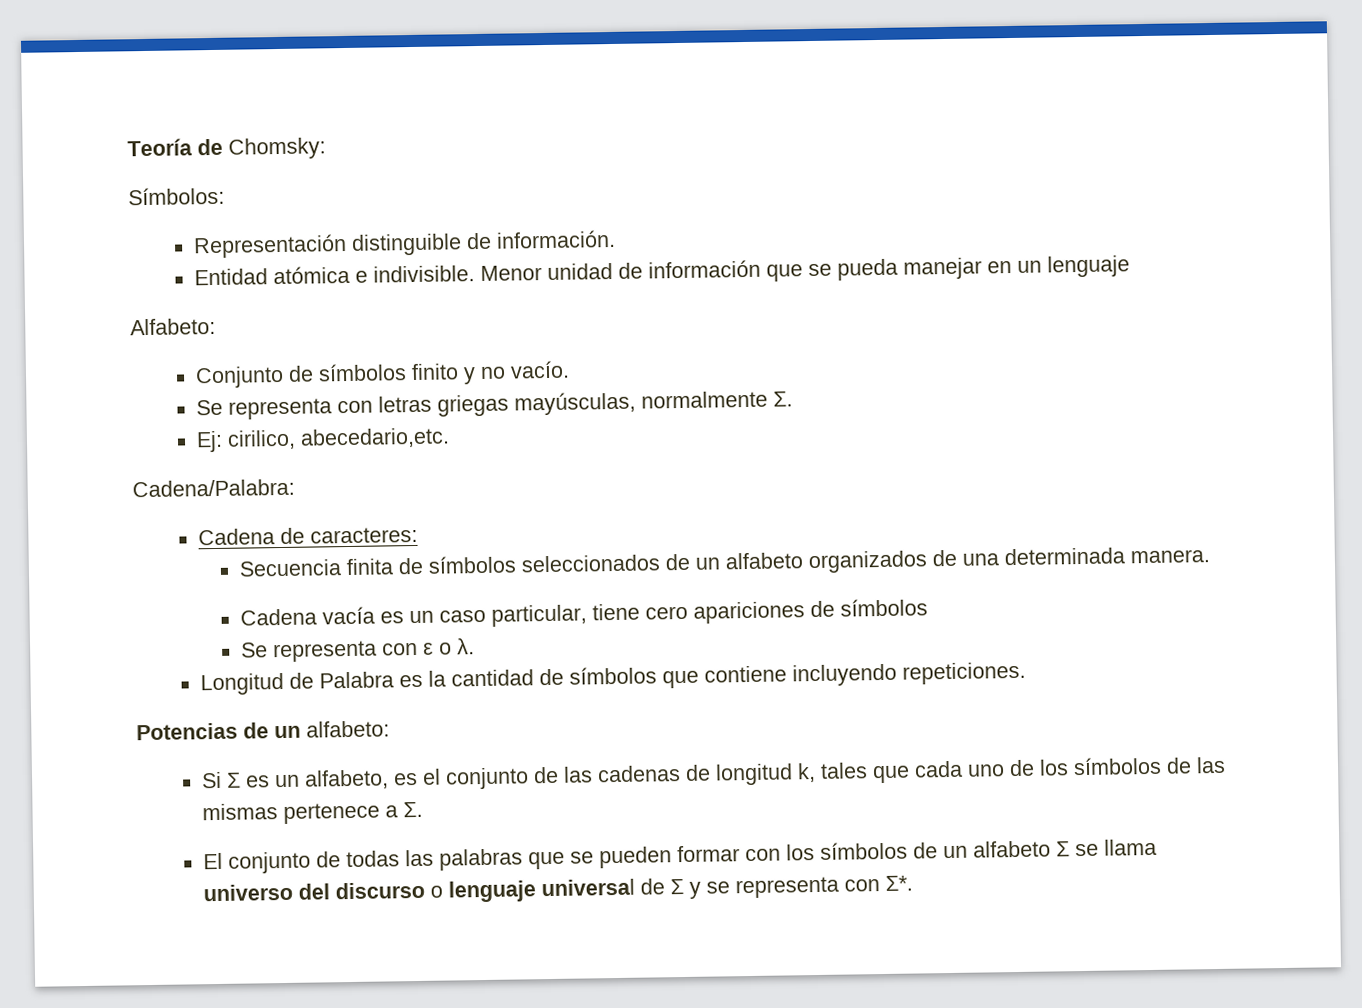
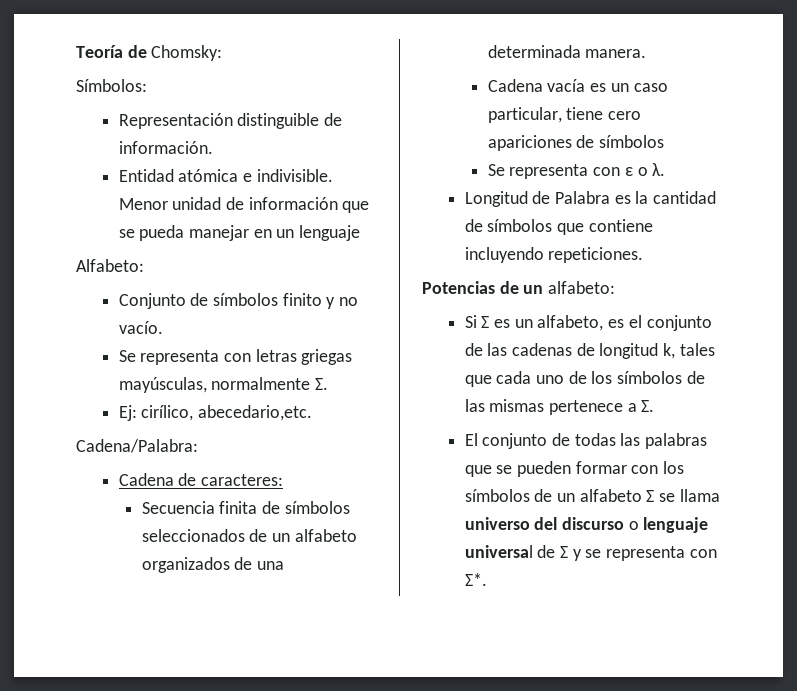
- Ej: cirilico, abecedario,etc.
+ Ej: cirílico, abecedario,etc.

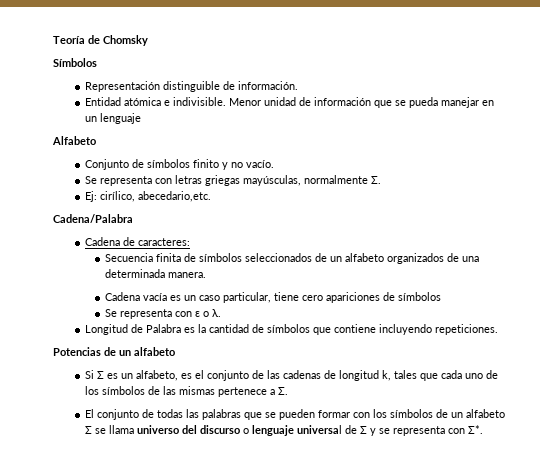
- Teoría de Chomsky:
- Símbolos:
+ Teoría de Chomsky
+ Símbolos
- Alfabeto:
+ Alfabeto
- Cadena/Palabra:
+ Cadena/Palabra
- Potencias de un alfabeto:
+ Potencias de un alfabeto

